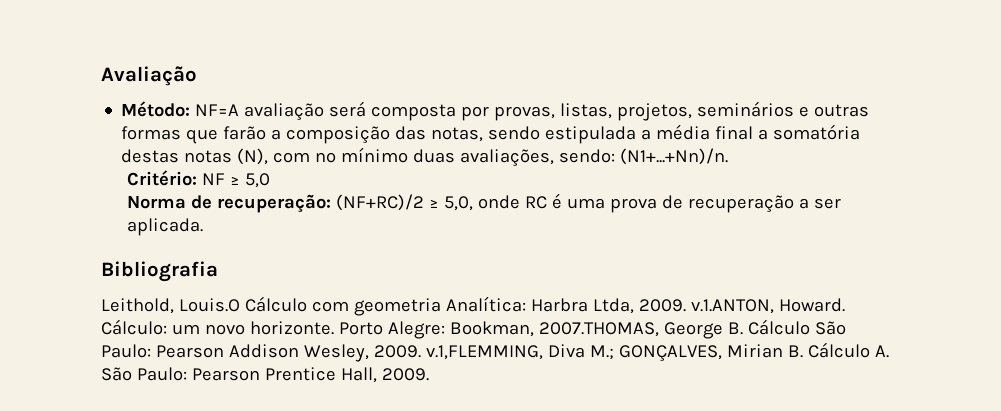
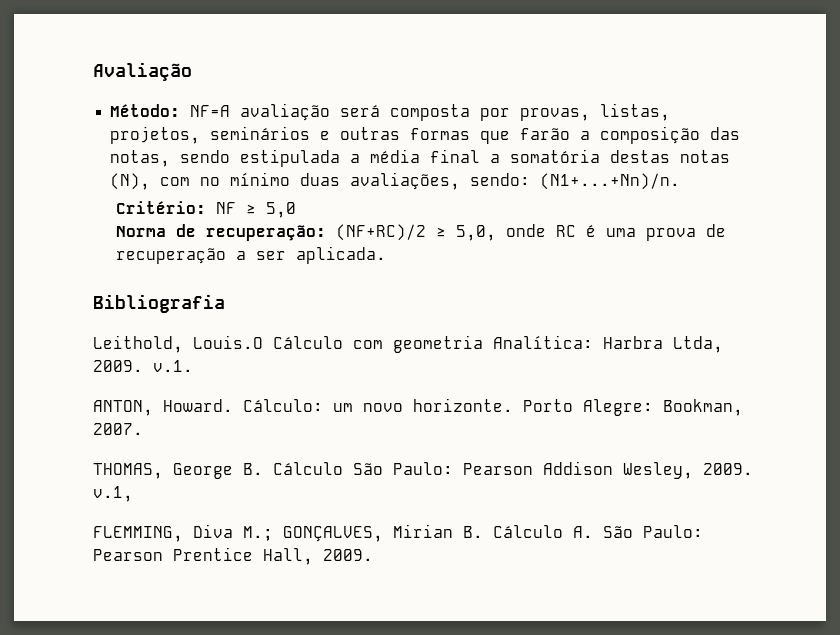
- Leithold, Louis.O Cálculo com geometria Analítica: Harbra Ltda, 2009. v.1.ANTON, Howard.
+ Leithold, Louis.O Cálculo com geometria Analítica: Harbra Ltda, 2009. v.1.
+ ANTON, Howard.
- Porto Alegre: Bookman, 2007.THOMAS, George B. Cálculo São Paulo: Pearson Addison Wesley, 2009. v.1,FLEMMING, Diva M.; GONÇALVES, Mirian B. Cálculo A. São Paulo: Pearson Prentice Hall, 2009.
+ Porto Alegre: Bookman, 2007.
+ THOMAS, George B. Cálculo São Paulo: Pearson Addison Wesley, 2009. v.1,
+ FLEMMING, Diva M.; GONÇALVES, Mirian B. Cálculo A. São Paulo: Pearson Prentice Hall, 2009.

